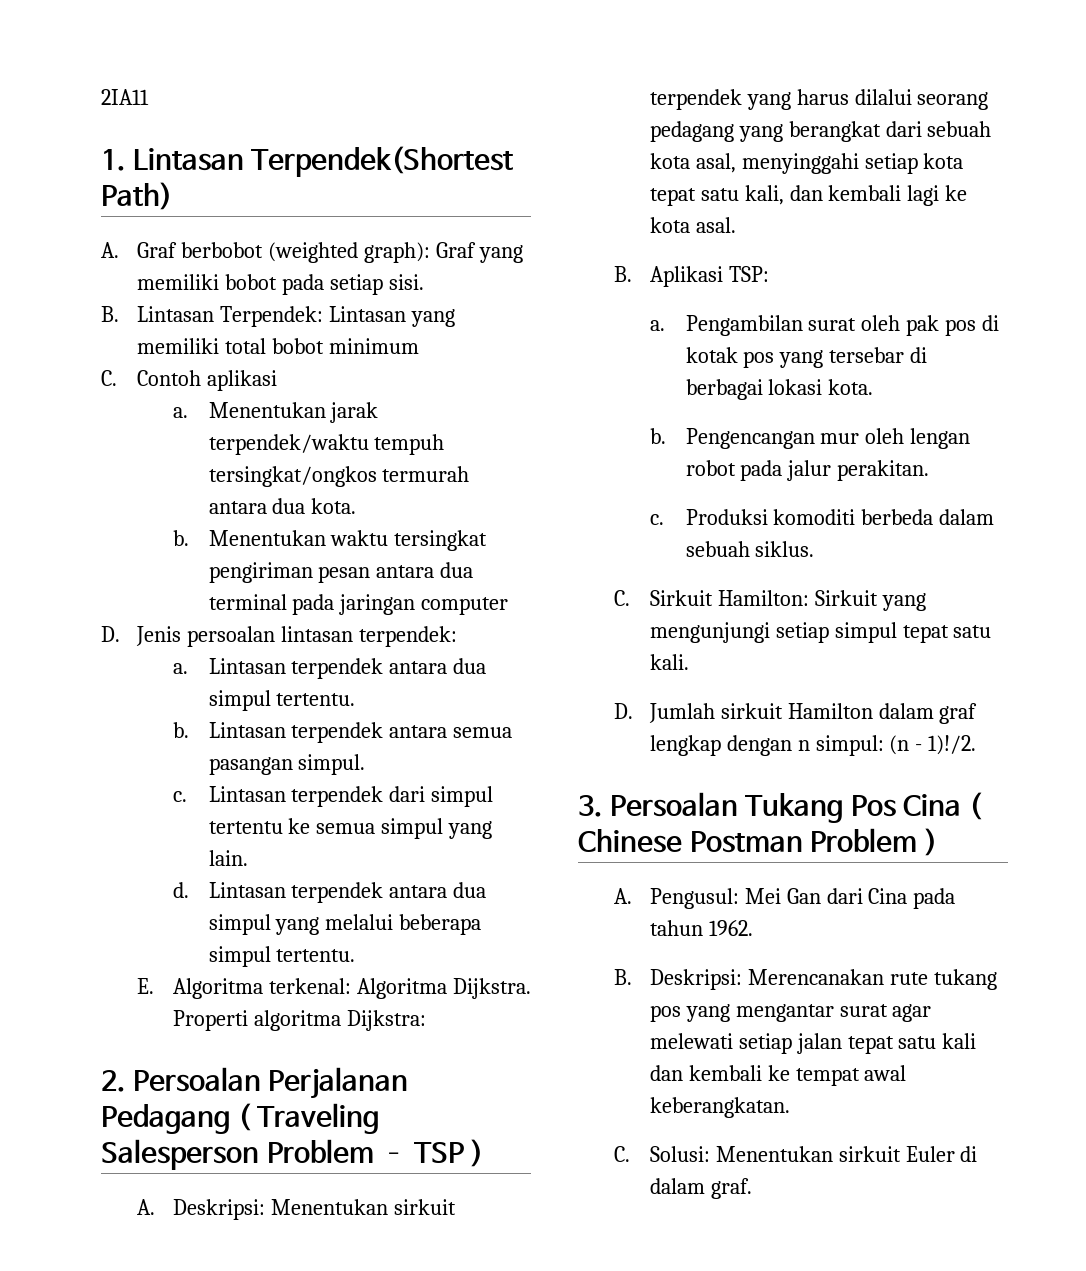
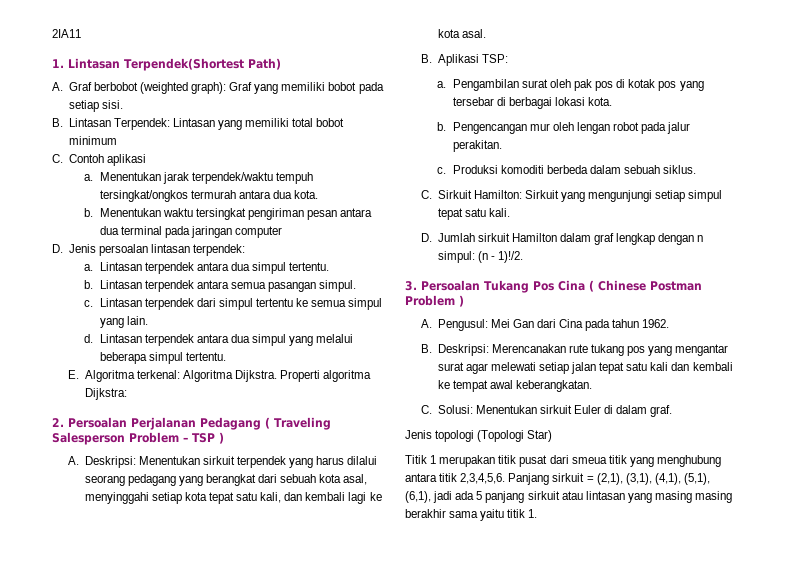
+ Jenis topologi (Topologi Star)
+ Titik 1 merupakan titik pusat dari smeua titik yang menghubung antara titik 2,3,4,5,6. Panjang sirkuit = (2,1), (3,1), (4,1), (5,1), (6,1), jadi ada 5 panjang sirkuit atau lintasan yang masing masing berakhir sama yaitu titik 1.

